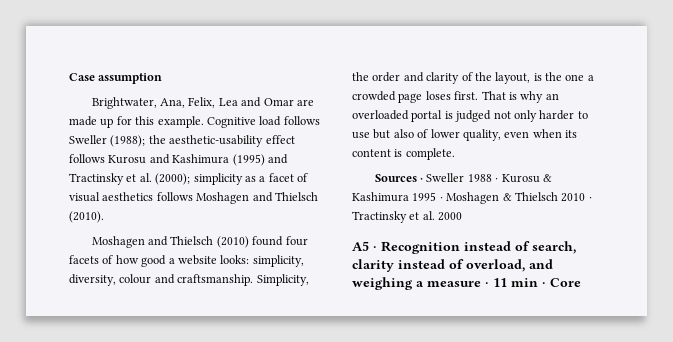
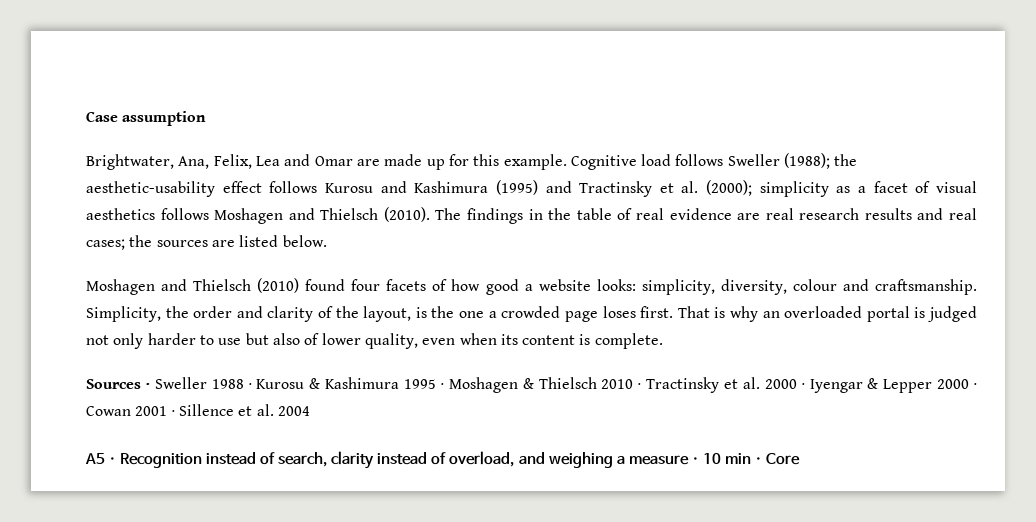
+ The findings in the table of real evidence are real research results and real cases; the sources are listed below.
- Sources · Sweller 1988 · Kurosu & Kashimura 1995 · Moshagen & Thielsch 2010 · Tractinsky et al. 2000
+ Sources · Sweller 1988 · Kurosu & Kashimura 1995 · Moshagen & Thielsch 2010 · Tractinsky et al. 2000 · Iyengar & Lepper 2000 · Cowan 2001 · Sillence et al. 2004
- A5 · Recognition instead of search, clarity instead of overload, and weighing a measure · 11 min · Core
+ A5 · Recognition instead of search, clarity instead of overload, and weighing a measure · 10 min · Core

